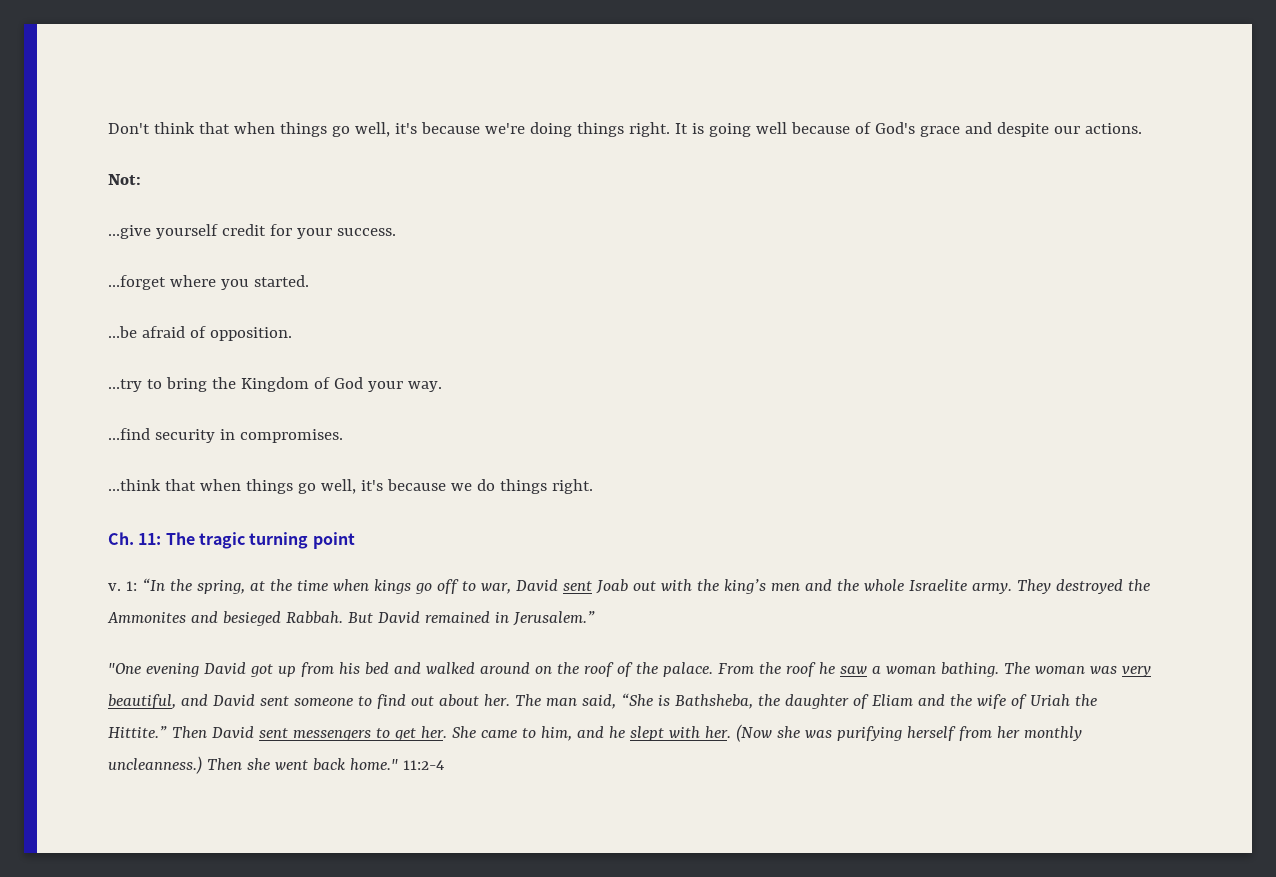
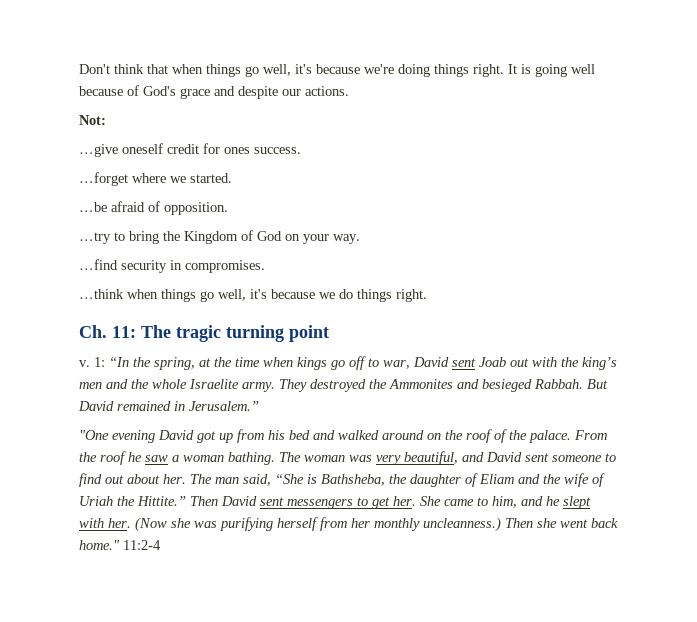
- …give yourself credit for your success.
+ …give oneself credit for ones success.
- …forget where you started.
+ …forget where we started.
- …try to bring the Kingdom of God your way.
+ …try to bring the Kingdom of God on your way.
- …think that when things go well, it's because we do things right.
+ …think when things go well, it's because we do things right.

